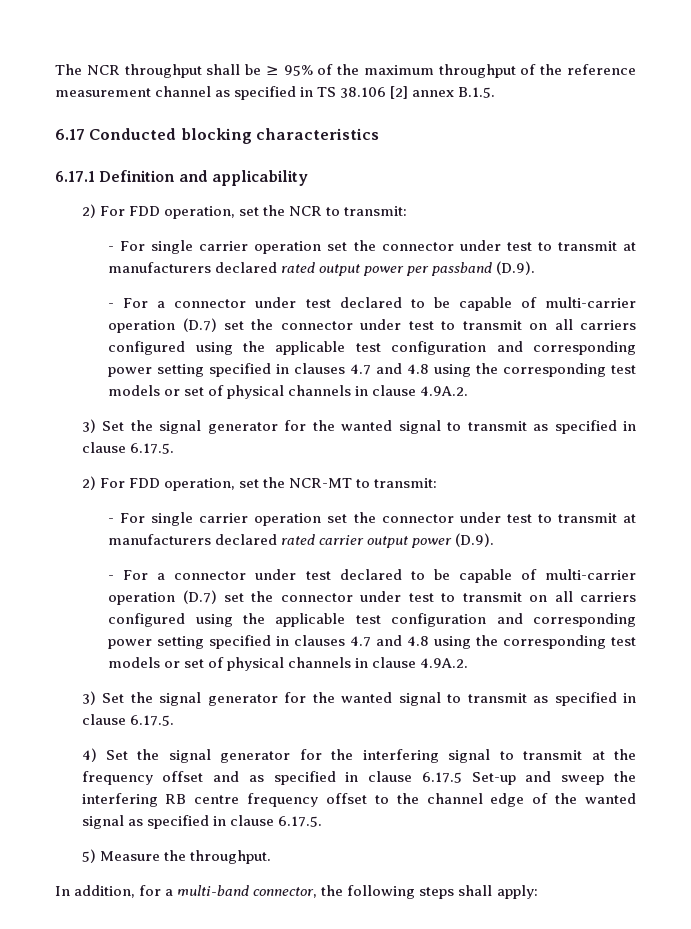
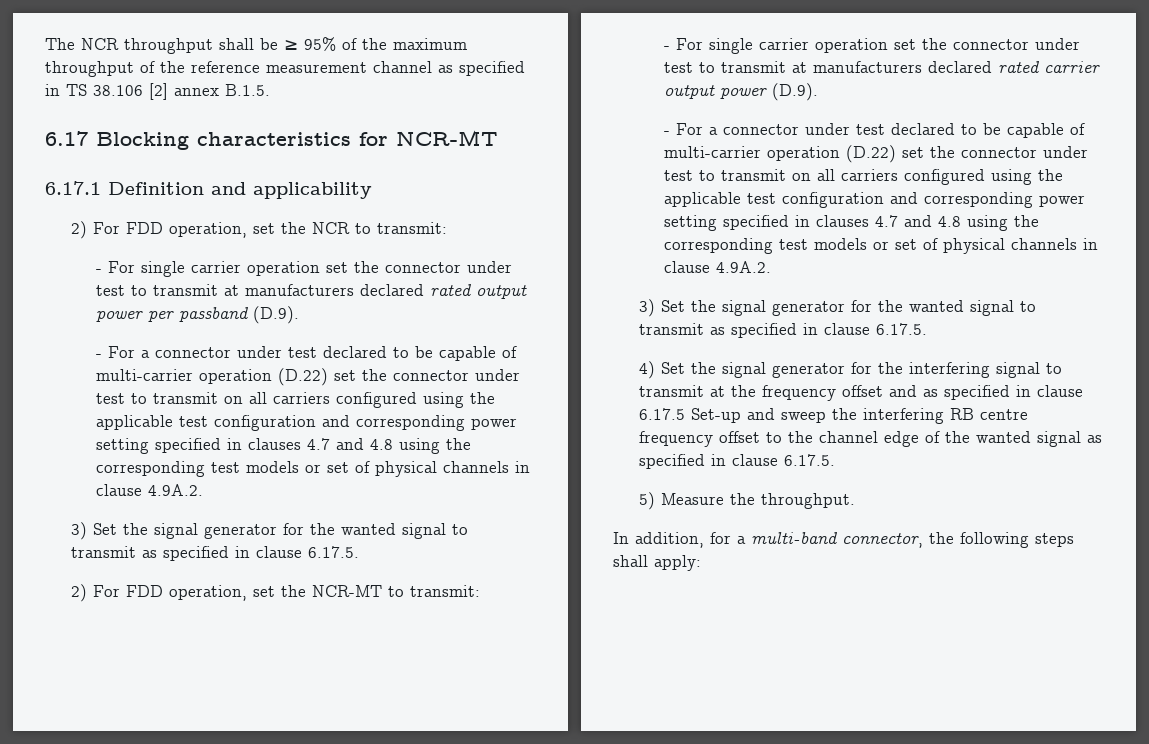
- 6.17 Conducted blocking characteristics
+ 6.17 Blocking characteristics for NCR-MT
  - For single carrier operation set the connector under test to transmit at manufacturers declared rated output power per passband (D.9).
- - For a connector under test declared to be capable of multi-carrier operation (D.7) set the connector under test to transmit on all carriers configured using the applicable test configuration and corresponding power setting specified in clauses 4.7 and 4.8 using the corresponding test models or set of physical channels in clause 4.9A.2.
+ - For a connector under test declared to be capable of multi-carrier operation (D.22) set the connector under test to transmit on all carriers configured using the applicable test configuration and corresponding power setting specified in clauses 4.7 and 4.8 using the corresponding test models or set of physical channels in clause 4.9A.2.
  - For single carrier operation set the connector under test to transmit at manufacturers declared rated carrier output power (D.9).
- - For a connector under test declared to be capable of multi-carrier operation (D.7) set the connector under test to transmit on all carriers configured using the applicable test configuration and corresponding power setting specified in clauses 4.7 and 4.8 using the corresponding test models or set of physical channels in clause 4.9A.2.
+ - For a connector under test declared to be capable of multi-carrier operation (D.22) set the connector under test to transmit on all carriers configured using the applicable test configuration and corresponding power setting specified in clauses 4.7 and 4.8 using the corresponding test models or set of physical channels in clause 4.9A.2.

